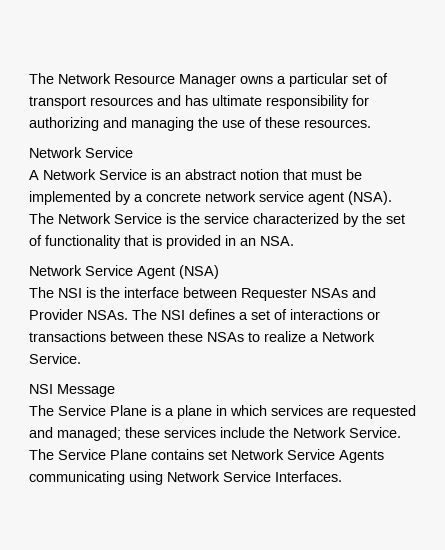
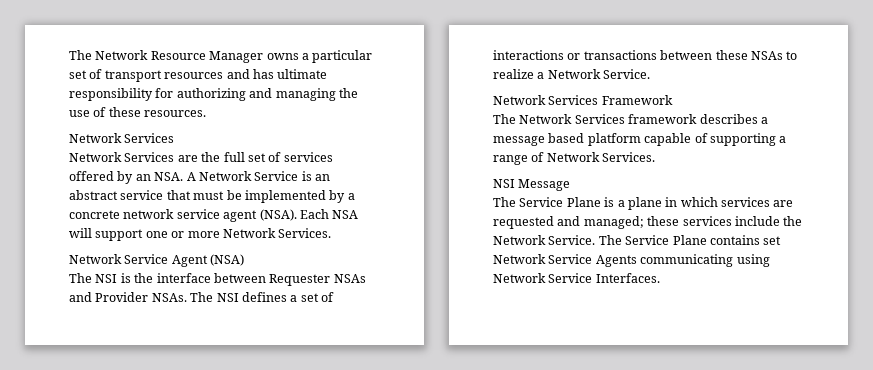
  The Network Resource Manager owns a particular set of transport resources and has ultimate responsibility for authorizing and managing the use of these resources.
- Network Service
- A Network Service is an abstract notion that must be implemented by a concrete network service agent (NSA).
+ Network Services
+ Network Services are the full set of services offered by an NSA. A Network Service is an abstract service that must be implemented by a concrete network service agent (NSA).
- The Network Service is the service characterized by the set of functionality that is provided in an NSA.
+ Each NSA will support one or more Network Services.
+ Network Services Framework
+ The Network Services framework describes a message based platform capable of supporting a range of Network Services.

